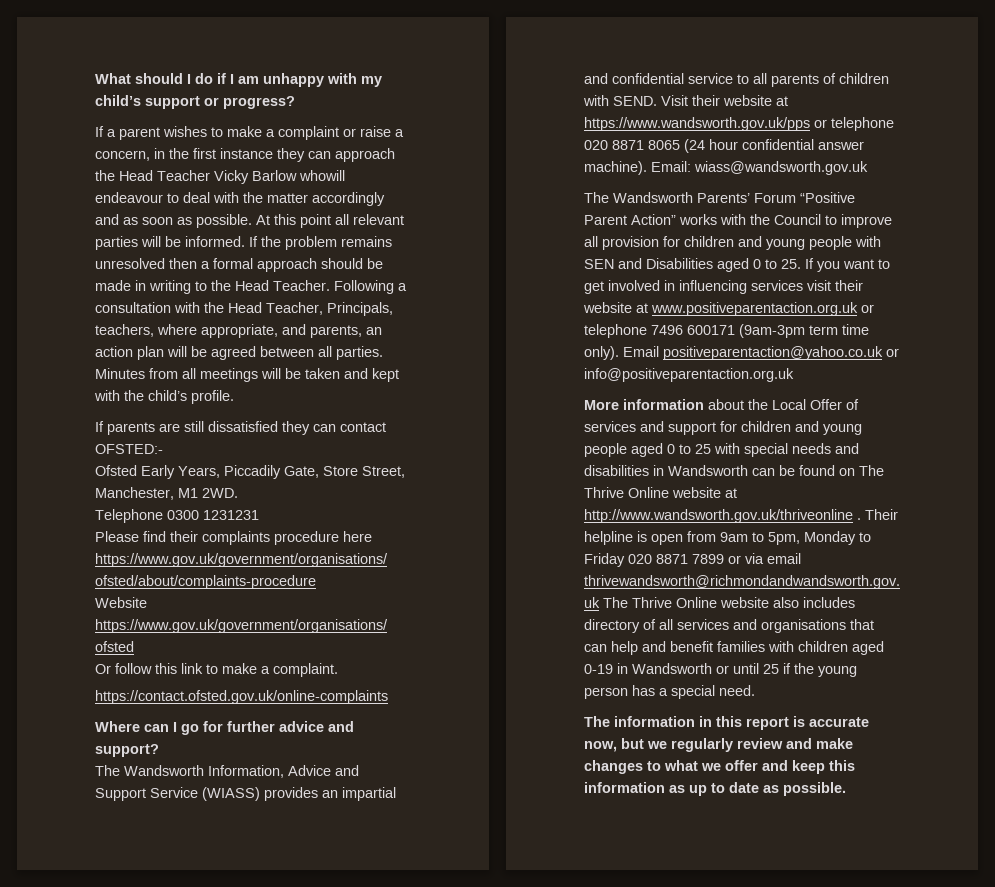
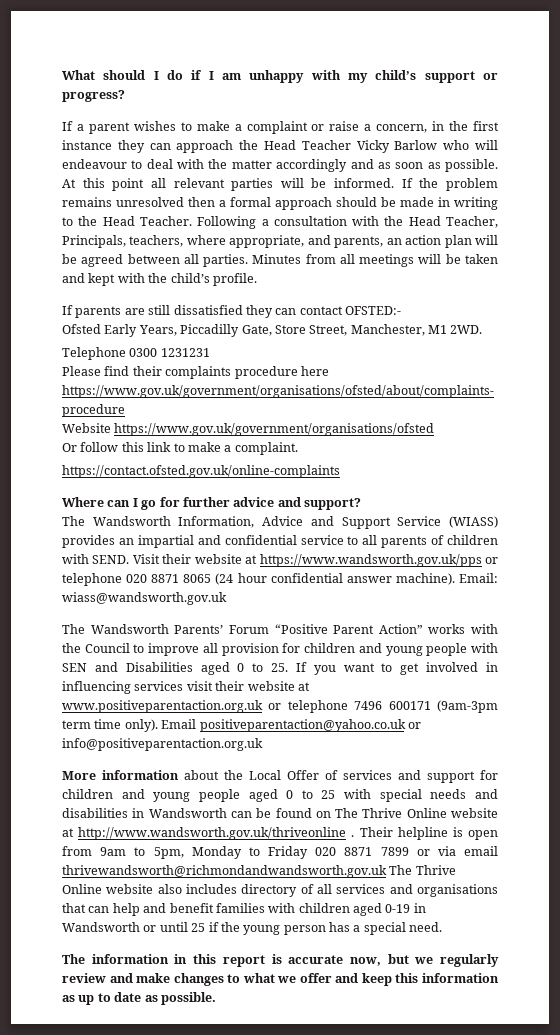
- If a parent wishes to make a complaint or raise a concern, in the first instance they can approach the Head Teacher Vicky Barlow whowill endeavour to deal with the matter accordingly and as soon as possible.
+ If a parent wishes to make a complaint or raise a concern, in the first instance they can approach the Head Teacher Vicky Barlow who will endeavour to deal with the matter accordingly and as soon as possible.
- Ofsted Early Years, Piccadily Gate, Store Street, Manchester, M1 2WD.
+ Ofsted Early Years, Piccadilly Gate, Store Street, Manchester, M1 2WD.

